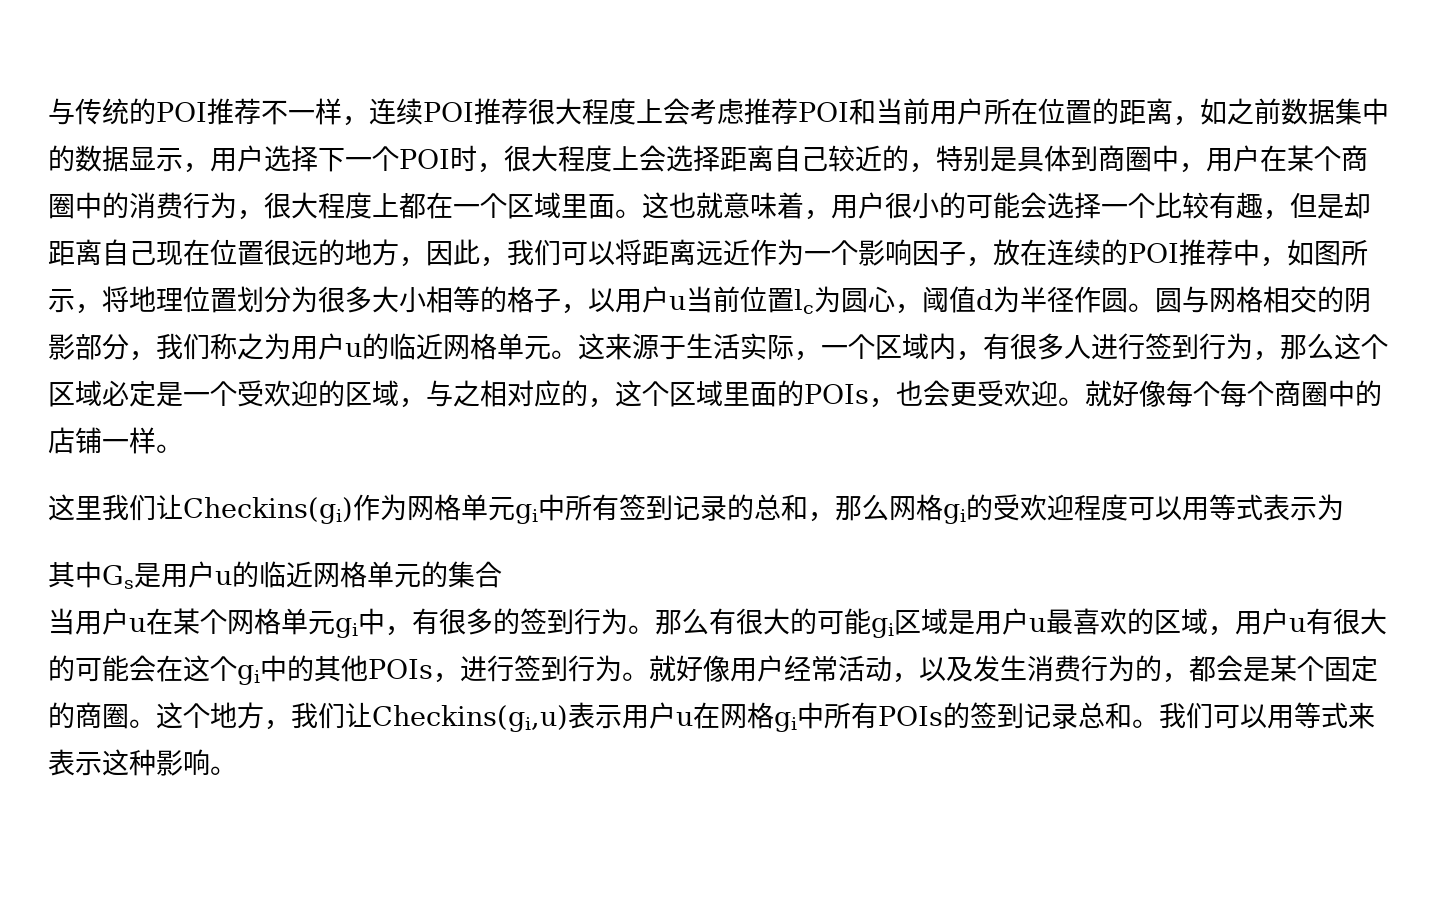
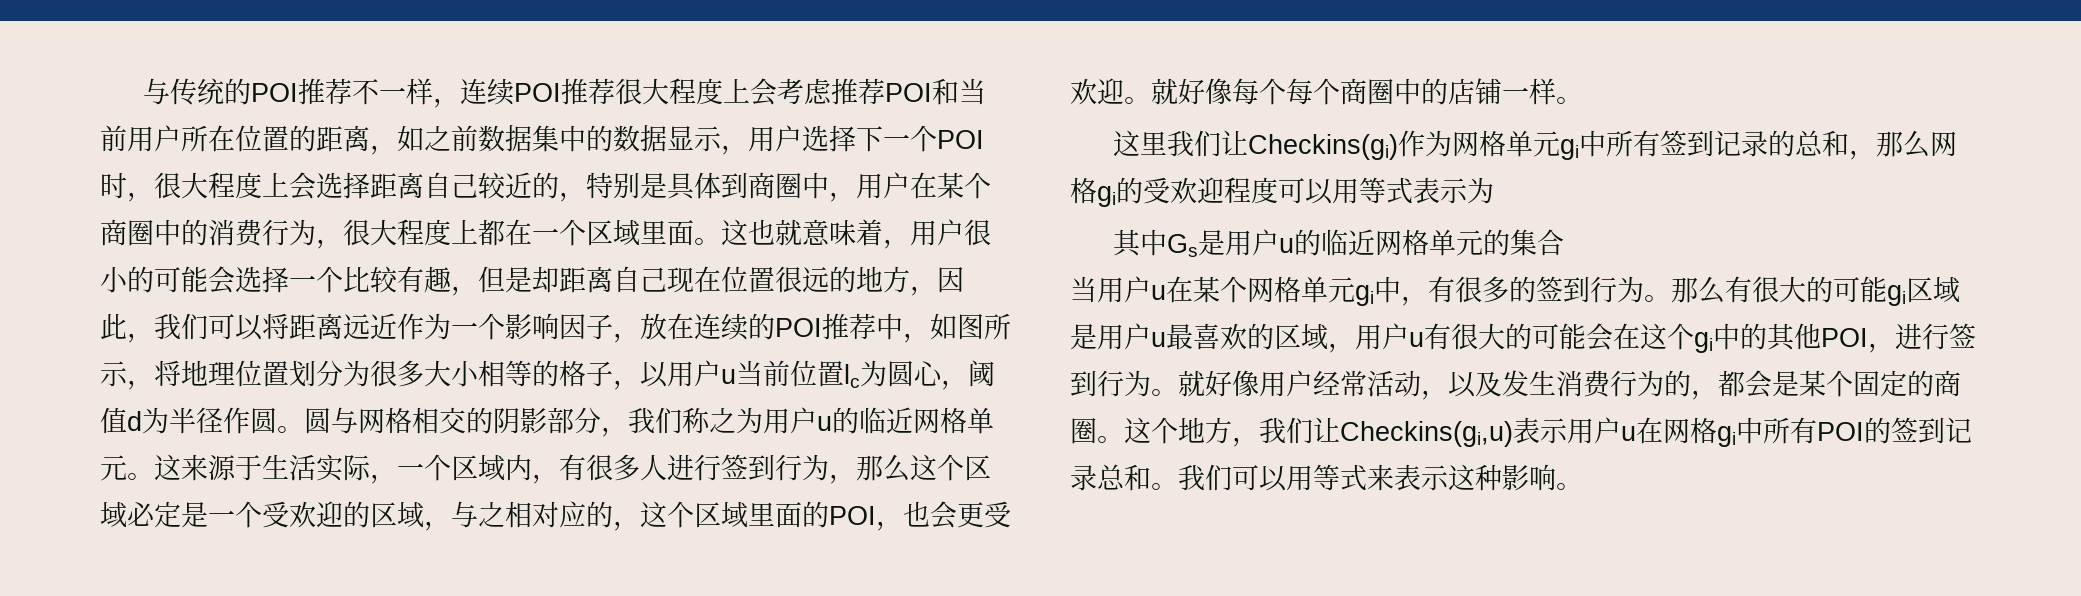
- 这来源于生活实际，一个区域内，有很多人进行签到行为，那么这个区域必定是一个受欢迎的区域，与之相对应的，这个区域里面的POIs，也会更受欢迎。
+ 这来源于生活实际，一个区域内，有很多人进行签到行为，那么这个区域必定是一个受欢迎的区域，与之相对应的，这个区域里面的POI，也会更受欢迎。
- 那么有很大的可能gi区域是用户u最喜欢的区域，用户u有很大的可能会在这个gi中的其他POIs，进行签到行为。
+ 那么有很大的可能gi区域是用户u最喜欢的区域，用户u有很大的可能会在这个gi中的其他POI，进行签到行为。
- 这个地方，我们让Checkins(gi,u)表示用户u在网格gi中所有POIs的签到记录总和。
+ 这个地方，我们让Checkins(gi,u)表示用户u在网格gi中所有POI的签到记录总和。

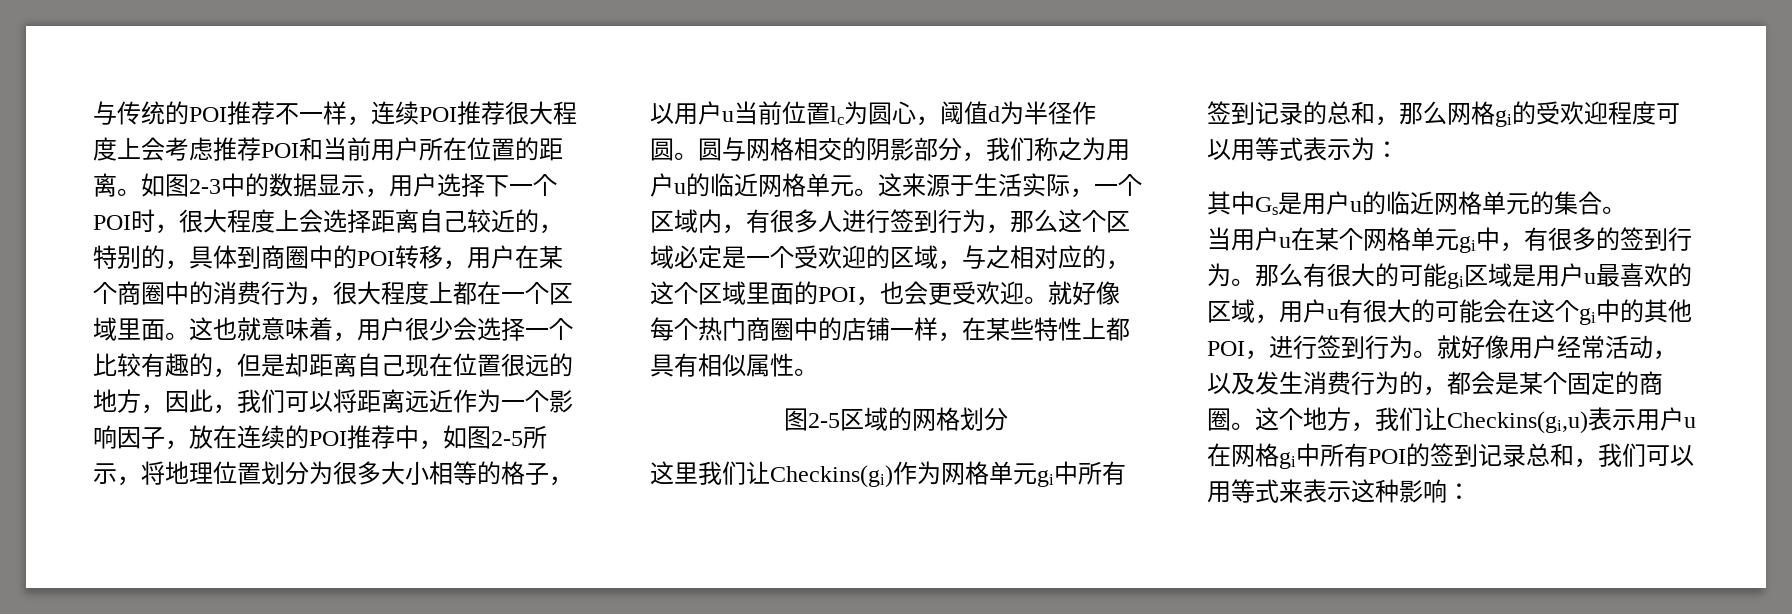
- 与传统的POI推荐不一样，连续POI推荐很大程度上会考虑推荐POI和当前用户所在位置的距离，如之前数据集中的数据显示，用户选择下一个POI时，很大程度上会选择距离自己较近的，特别是具体到商圈中，用户在某个商圈中的消费行为，很大程度上都在一个区域里面。
+ 与传统的POI推荐不一样，连续POI推荐很大程度上会考虑推荐POI和当前用户所在位置的距离。如图2-3中的数据显示，用户选择下一个POI时，很大程度上会选择距离自己较近的，特别的，具体到商圈中的POI转移，用户在某个商圈中的消费行为，很大程度上都在一个区域里面。
- 这也就意味着，用户很小的可能会选择一个比较有趣，但是却距离自己现在位置很远的地方，因此，我们可以将距离远近作为一个影响因子，放在连续的POI推荐中，如图所示，将地理位置划分为很多大小相等的格子，以用户u当前位置lc为圆心，阈值d为半径作圆。
+ 这也就意味着，用户很少会选择一个比较有趣的，但是却距离自己现在位置很远的地方，因此，我们可以将距离远近作为一个影响因子，放在连续的POI推荐中，如图2-5所示，将地理位置划分为很多大小相等的格子，以用户u当前位置lc为圆心，阈值d为半径作圆。
- 就好像每个每个商圈中的店铺一样。
+ 就好像每个热门商圈中的店铺一样，在某些特性上都具有相似属性。
+ 图2-5区域的网格划分
- 这里我们让Checkins(gi)作为网格单元gi中所有签到记录的总和，那么网格gi的受欢迎程度可以用等式表示为
+ 这里我们让Checkins(gi)作为网格单元gi中所有签到记录的总和，那么网格gi的受欢迎程度可以用等式表示为：
- 其中Gs是用户u的临近网格单元的集合
+ 其中Gs是用户u的临近网格单元的集合。
- 这个地方，我们让Checkins(gi,u)表示用户u在网格gi中所有POI的签到记录总和。我们可以用等式来表示这种影响。
+ 这个地方，我们让Checkins(gi,u)表示用户u在网格gi中所有POI的签到记录总和，我们可以用等式来表示这种影响：

